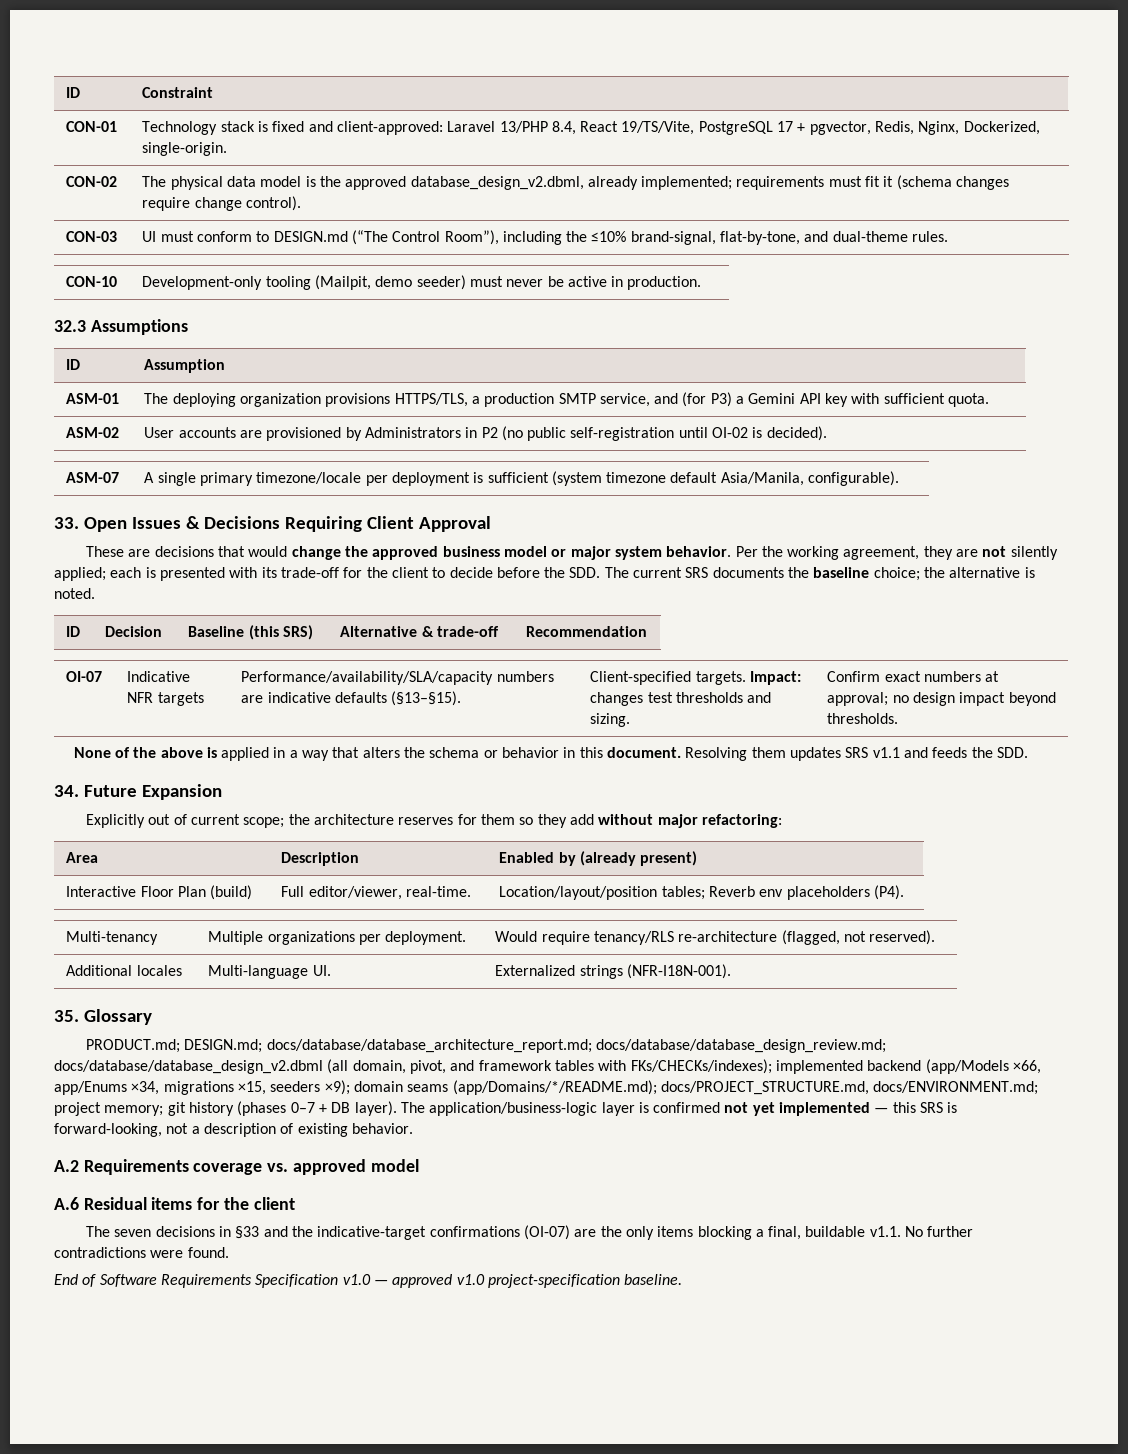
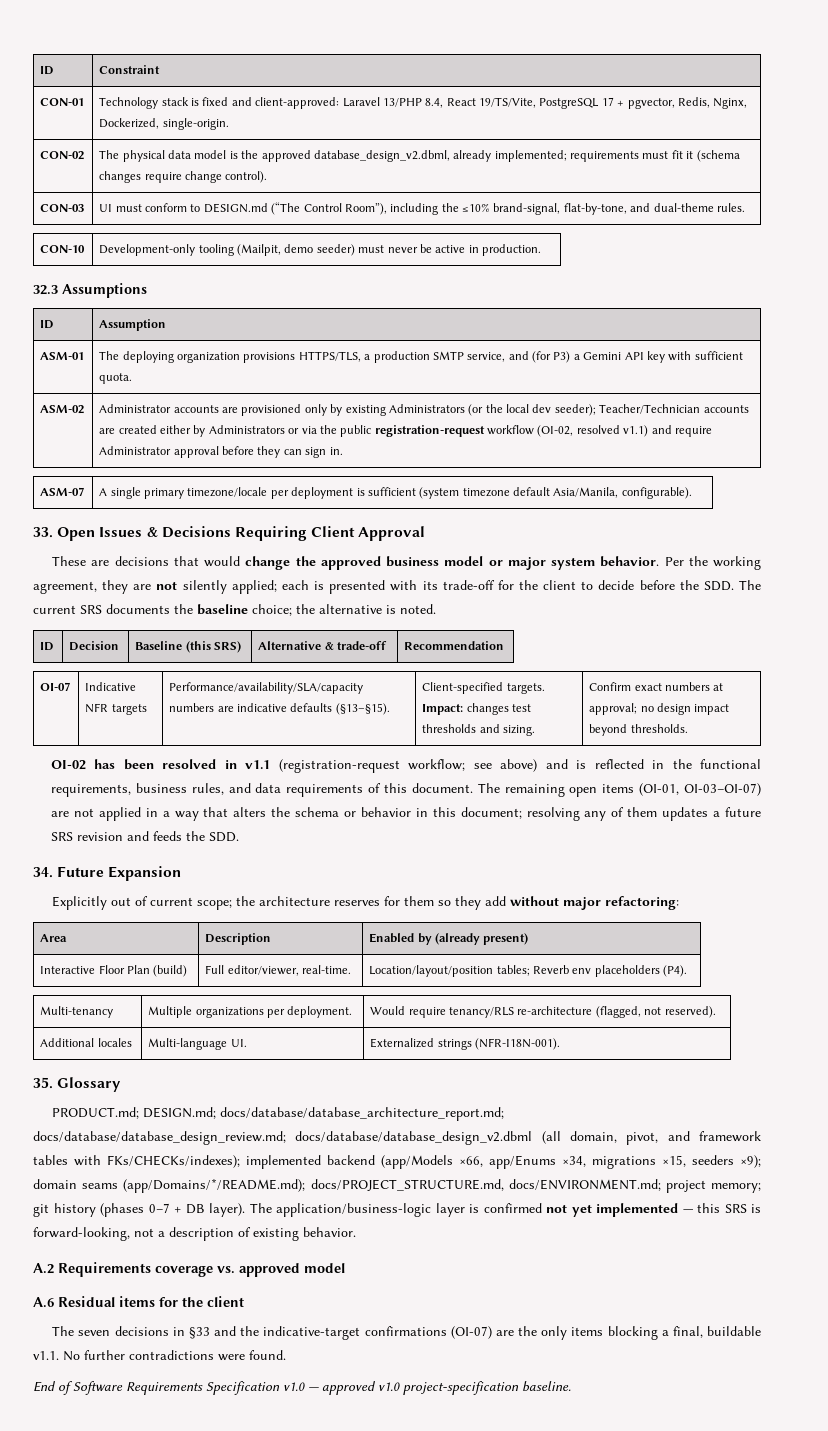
- ASM-02 | User accounts are provisioned by Administrators in P2 (no public self-registration until OI-02 is decided).
+ ASM-02 | Administrator accounts are provisioned only by existing Administrators (or the local dev seeder); Teacher/Technician accounts are created either by Administrators or via the public registration-request workflow (OI-02, resolved v1.1) and require Administrator approval before they can sign in.
- None of the above is applied in a way that alters the schema or behavior in this document. Resolving them updates SRS v1.1 and feeds the SDD.
+ OI-02 has been resolved in v1.1 (registration-request workflow; see above) and is reflected in the functional requirements, business rules, and data requirements of this document. The remaining open items (OI-01, OI-03–OI-07) are not applied in a way that alters the schema or behavior in this document; resolving any of them updates a future SRS revision and feeds the SDD.

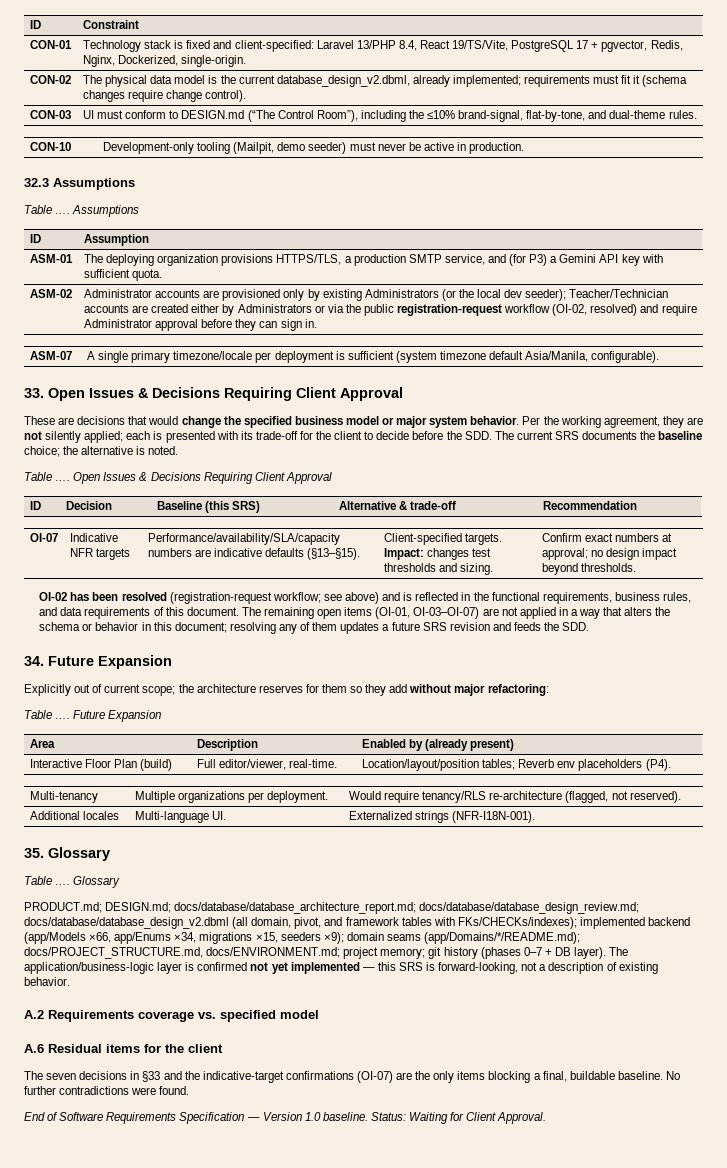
- CON-01 | Technology stack is fixed and client-approved: Laravel 13/PHP 8.4, React 19/TS/Vite, PostgreSQL 17 + pgvector, Redis, Nginx, Dockerized, single-origin.
+ CON-01 | Technology stack is fixed and client-specified: Laravel 13/PHP 8.4, React 19/TS/Vite, PostgreSQL 17 + pgvector, Redis, Nginx, Dockerized, single-origin.
- CON-02 | The physical data model is the approved database_design_v2.dbml, already implemented; requirements must fit it (schema changes require change control).
+ CON-02 | The physical data model is the current database_design_v2.dbml, already implemented; requirements must fit it (schema changes require change control).
+ Table …. Assumptions
- ASM-02 | Administrator accounts are provisioned only by existing Administrators (or the local dev seeder); Teacher/Technician accounts are created either by Administrators or via the public registration-request workflow (OI-02, resolved v1.1) and require Administrator approval before they can sign in.
+ ASM-02 | Administrator accounts are provisioned only by existing Administrators (or the local dev seeder); Teacher/Technician accounts are created either by Administrators or via the public registration-request workflow (OI-02, resolved) and require Administrator approval before they can sign in.
- These are decisions that would change the approved business model or major system behavior.
+ These are decisions that would change the specified business model or major system behavior.
+ Table …. Open Issues & Decisions Requiring Client Approval
- OI-02 has been resolved in v1.1 (registration-request workflow; see above) and is reflected in the functional requirements, business rules, and data requirements of this document.
+ OI-02 has been resolved (registration-request workflow; see above) and is reflected in the functional requirements, business rules, and data requirements of this document.
+ Table …. Future Expansion
+ Table …. Glossary
- A.2 Requirements coverage vs. approved model
+ A.2 Requirements coverage vs. specified model
- The seven decisions in §33 and the indicative-target confirmations (OI-07) are the only items blocking a final, buildable v1.1. No further contradictions were found.
+ The seven decisions in §33 and the indicative-target confirmations (OI-07) are the only items blocking a final, buildable baseline. No further contradictions were found.
- End of Software Requirements Specification v1.0 — approved v1.0 project-specification baseline.
+ End of Software Requirements Specification — Version 1.0 baseline. Status: Waiting for Client Approval.

